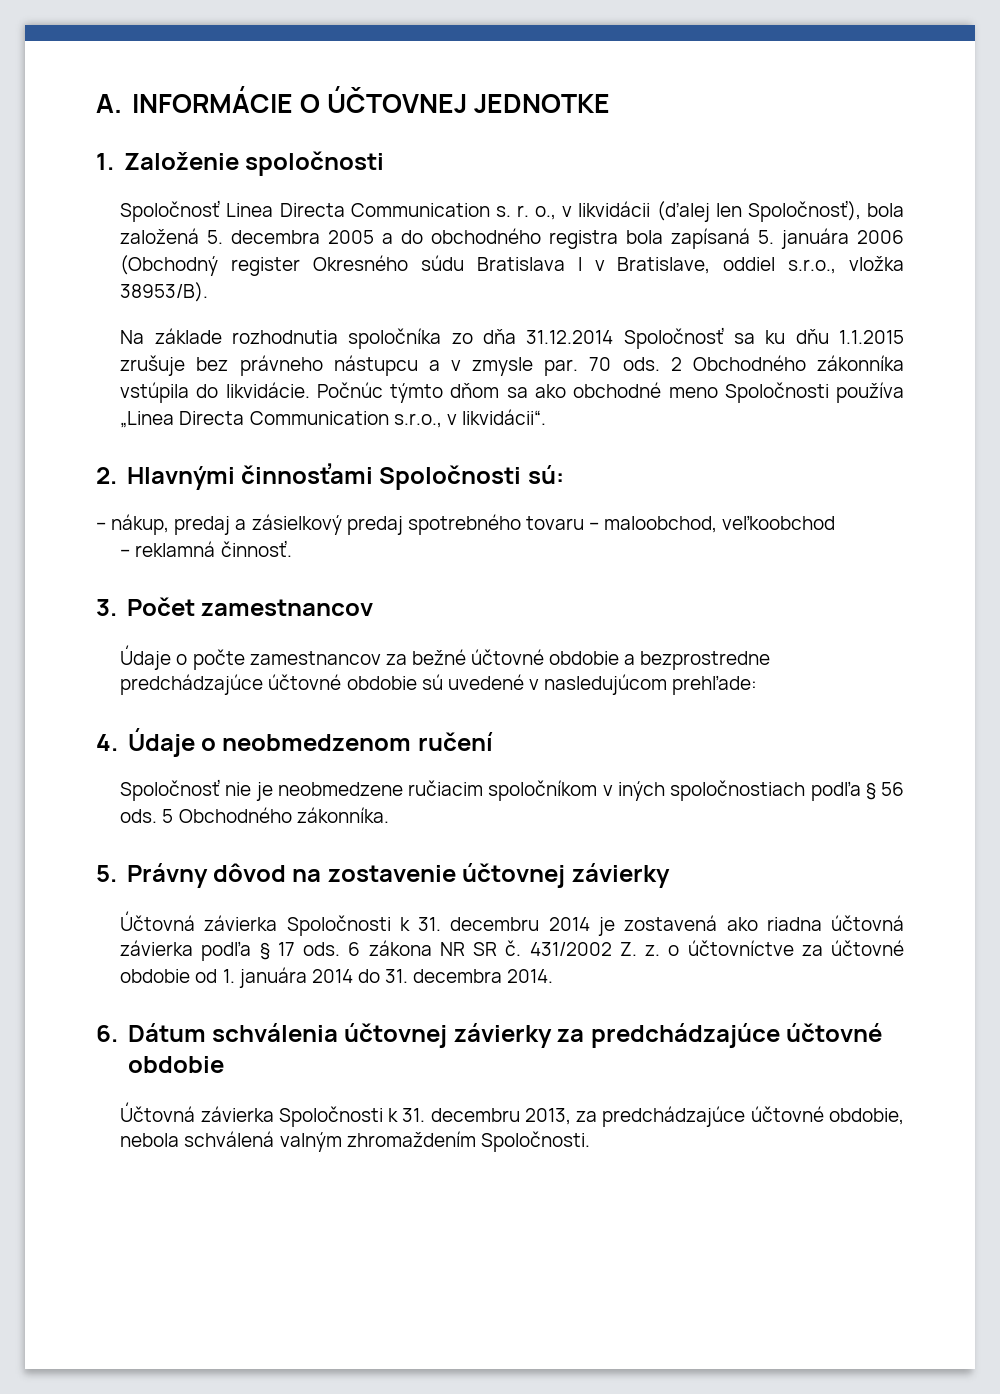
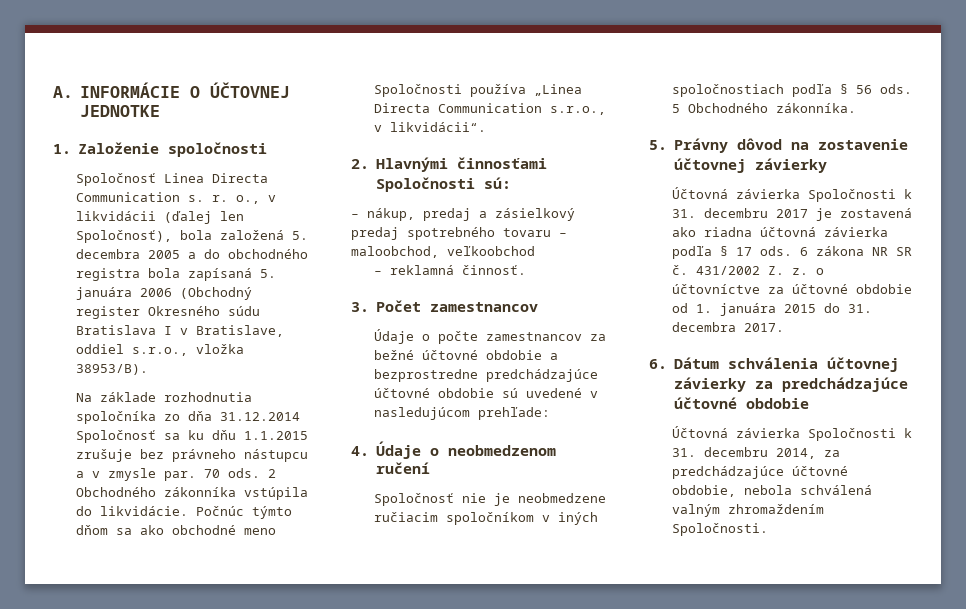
- Účtovná závierka Spoločnosti k 31. decembru 2014 je zostavená ako riadna účtovná závierka podľa § 17 ods.
+ Účtovná závierka Spoločnosti k 31. decembru 2017 je zostavená ako riadna účtovná závierka podľa § 17 ods.
- 431/2002 Z. z. o účtovníctve za účtovné obdobie od 1. januára 2014 do 31. decembra 2014.
+ 431/2002 Z. z. o účtovníctve za účtovné obdobie od 1. januára 2015 do 31. decembra 2017.
- Účtovná závierka Spoločnosti k 31. decembru 2013, za predchádzajúce účtovné obdobie, nebola schválená valným zhromaždením Spoločnosti.
+ Účtovná závierka Spoločnosti k 31. decembru 2014, za predchádzajúce účtovné obdobie, nebola schválená valným zhromaždením Spoločnosti.

